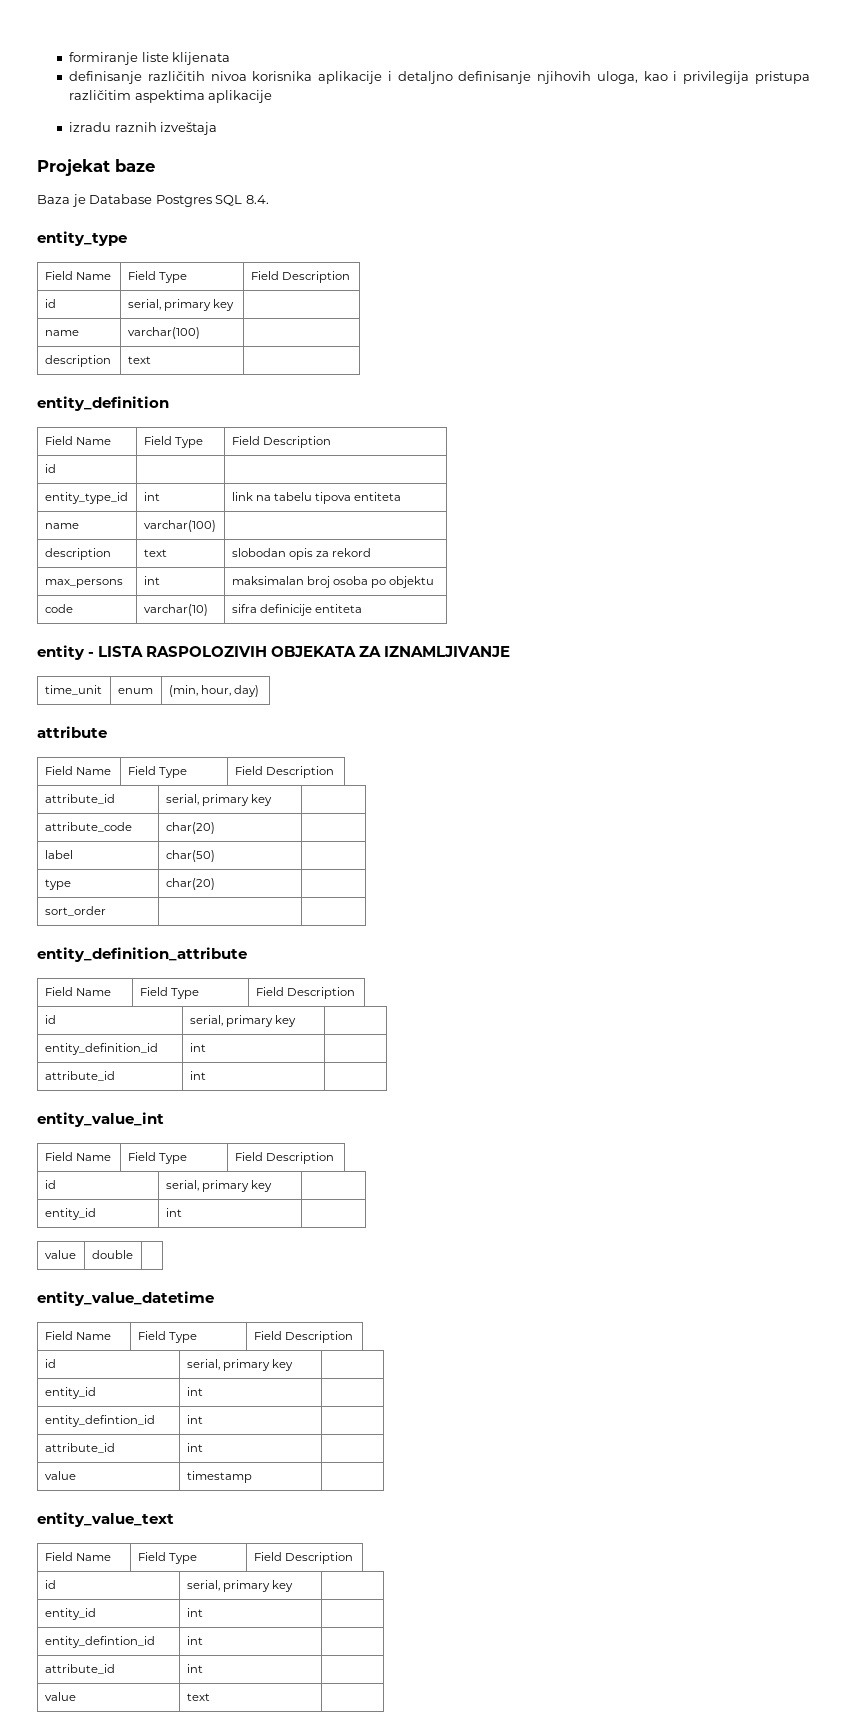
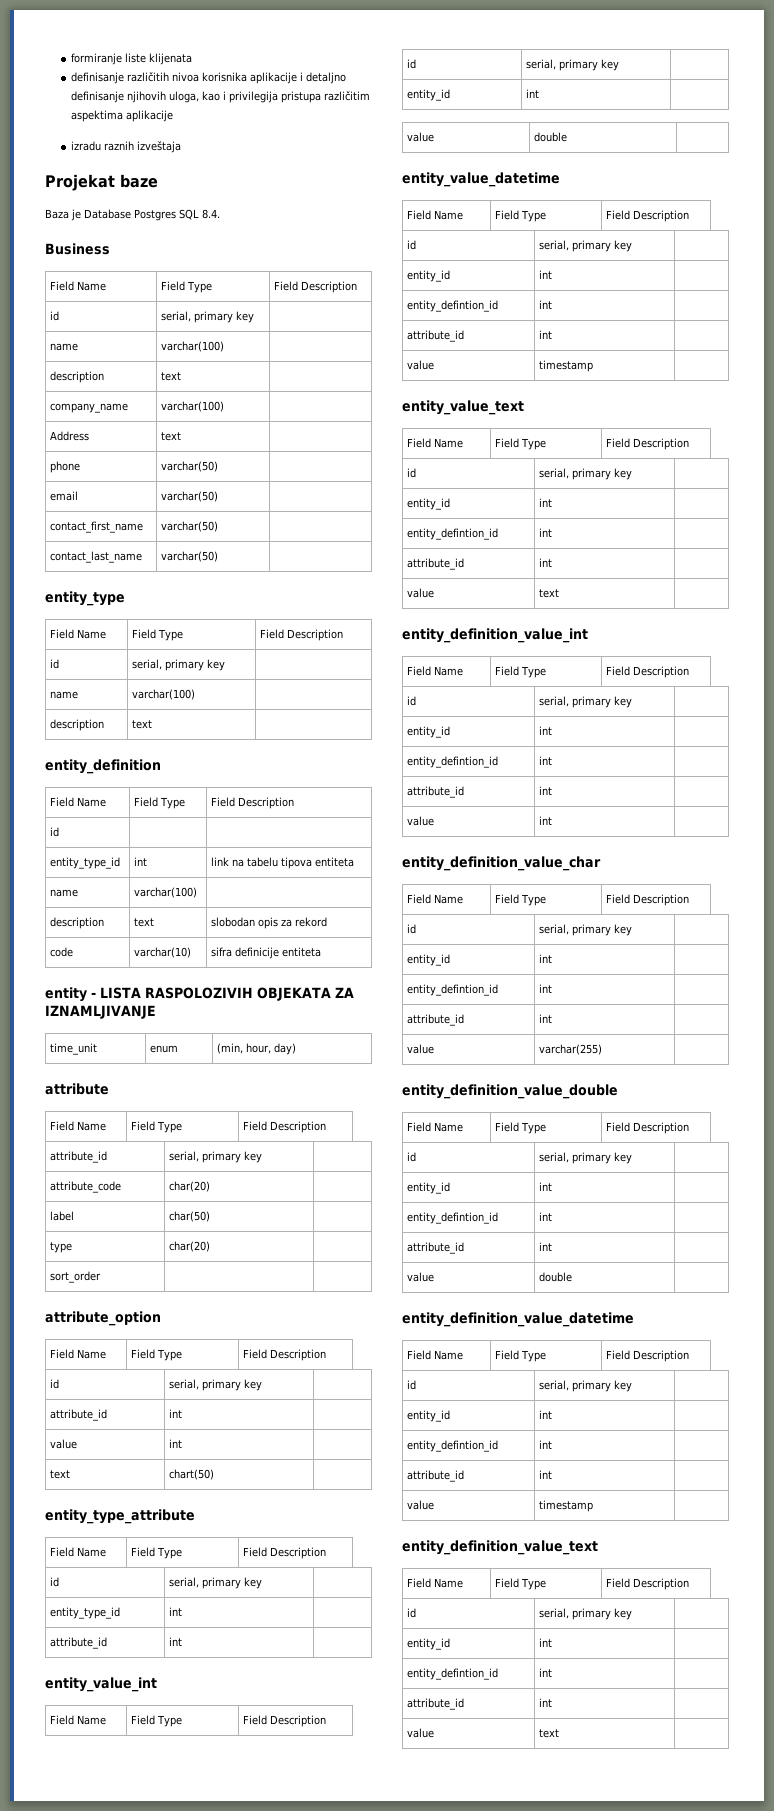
+ Business
+ Field Name | Field Type | Field Description
+ id | serial, primary key |
+ name | varchar(100) |
+ description | text |
+ company_name | varchar(100) |
+ Address | text |
+ phone | varchar(50) |
+ email | varchar(50) |
+ contact_first_name | varchar(50) |
+ contact_last_name | varchar(50) |
- max_persons | int | maksimalan broj osoba po objektu
- entity_definition_attribute
+ attribute_option
  Field Name | Field Type | Field Description
  id | serial, primary key |
- entity_definition_id | int |
+ attribute_id | int |
+ value | int |
+ text | chart(50) |
+ entity_type_attribute
+ Field Name | Field Type | Field Description
+ id | serial, primary key |
+ entity_type_id | int |
+ entity_definition_value_int
+ Field Name | Field Type | Field Description
+ id | serial, primary key |
+ entity_id | int |
+ entity_defintion_id | int |
+ attribute_id | int |
+ value | int |
+ entity_definition_value_char
+ Field Name | Field Type | Field Description
+ id | serial, primary key |
+ entity_id | int |
+ entity_defintion_id | int |
+ attribute_id | int |
+ value | varchar(255) |
+ entity_definition_value_double
+ Field Name | Field Type | Field Description
+ id | serial, primary key |
+ entity_id | int |
+ entity_defintion_id | int |
+ attribute_id | int |
+ value | double |
+ entity_definition_value_datetime
+ Field Name | Field Type | Field Description
+ id | serial, primary key |
+ entity_id | int |
+ entity_defintion_id | int |
+ attribute_id | int |
+ value | timestamp |
+ entity_definition_value_text
+ Field Name | Field Type | Field Description
+ id | serial, primary key |
+ entity_id | int |
+ entity_defintion_id | int |
+ attribute_id | int |
+ value | text |

